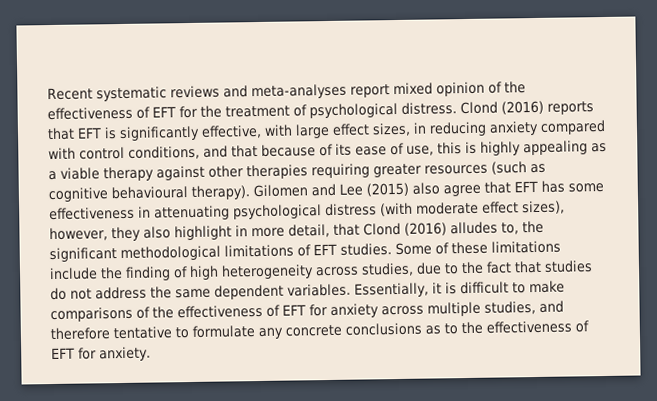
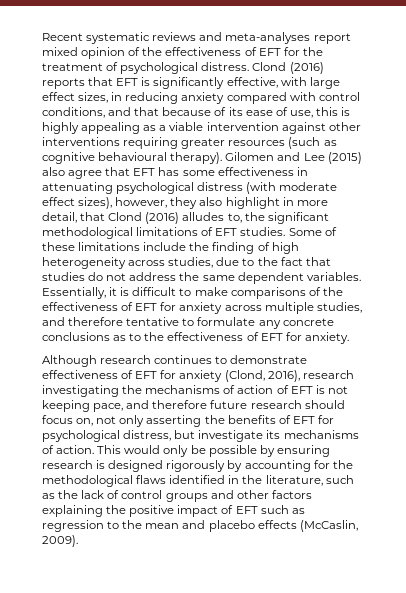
- Clond (2016) reports that EFT is significantly effective, with large effect sizes, in reducing anxiety compared with control conditions, and that because of its ease of use, this is highly appealing as a viable therapy against other therapies requiring greater resources (such as cognitive behavioural therapy).
+ Clond (2016) reports that EFT is significantly effective, with large effect sizes, in reducing anxiety compared with control conditions, and that because of its ease of use, this is highly appealing as a viable intervention against other interventions requiring greater resources (such as cognitive behavioural therapy).
+ Although research continues to demonstrate effectiveness of EFT for anxiety (Clond, 2016), research investigating the mechanisms of action of EFT is not keeping pace, and therefore future research should focus on, not only asserting the benefits of EFT for psychological distress, but investigate its mechanisms of action. This would only be possible by ensuring research is designed rigorously by accounting for the methodological flaws identified in the literature, such as the lack of control groups and other factors explaining the positive impact of EFT such as regression to the mean and placebo effects (McCaslin, 2009).

